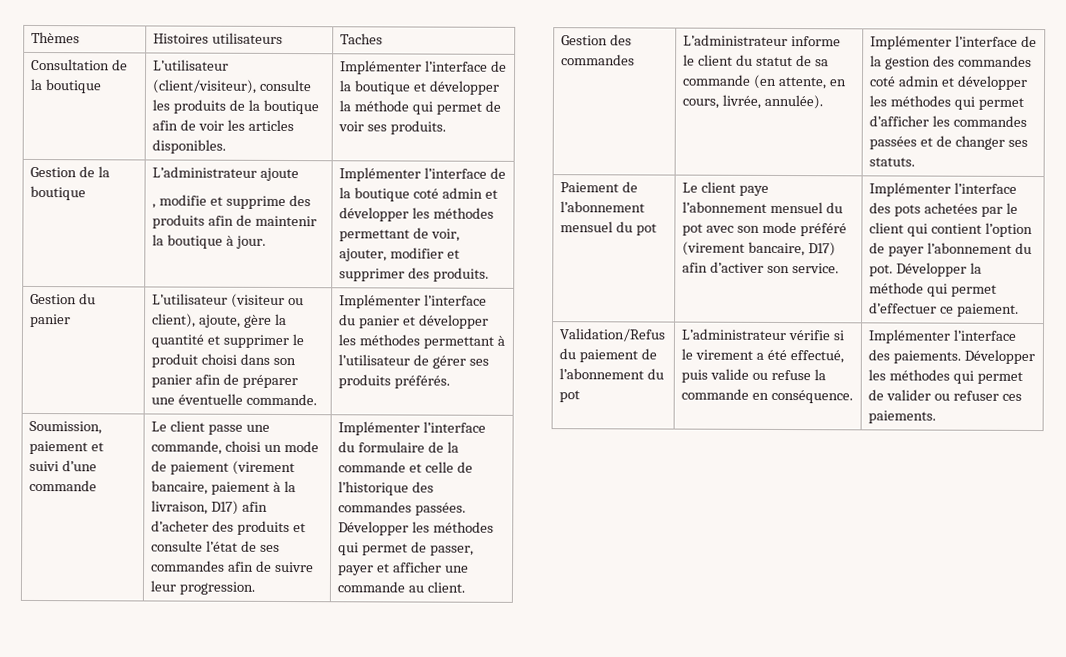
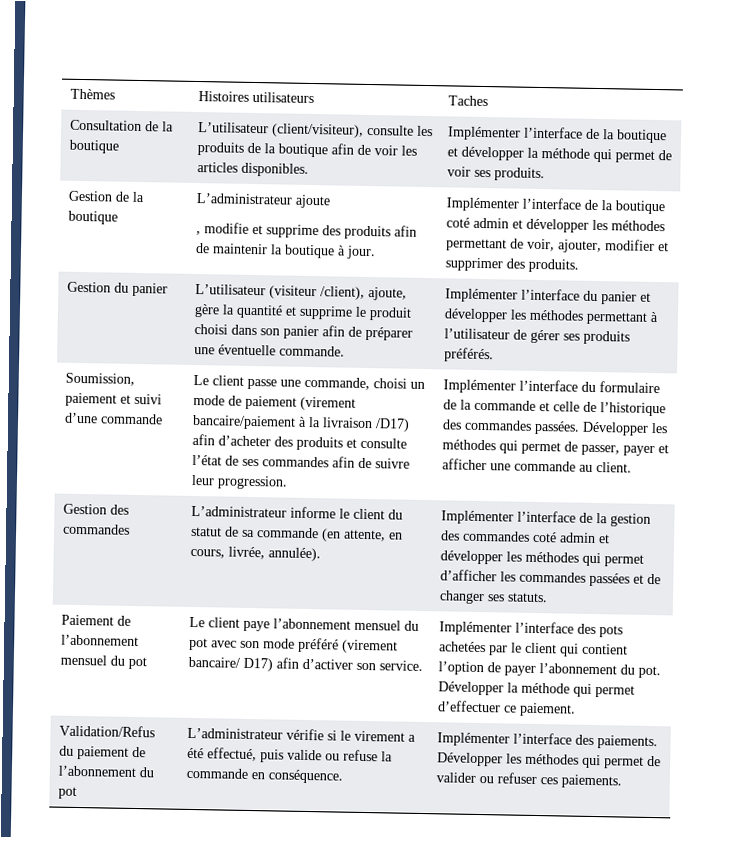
- L’utilisateur (visiteur ou client), ajoute, gère la quantité et supprimer le produit choisi dans son panier afin de préparer une éventuelle commande.
+ L’utilisateur (visiteur /client), ajoute, gère la quantité et supprime le produit choisi dans son panier afin de préparer une éventuelle commande.
- Le client passe une commande, choisi un mode de paiement (virement bancaire, paiement à la livraison, D17) afin d’acheter des produits et consulte l’état de ses commandes afin de suivre leur progression.
+ Le client passe une commande, choisi un mode de paiement (virement bancaire/paiement à la livraison /D17) afin d’acheter des produits et consulte l’état de ses commandes afin de suivre leur progression.
- Le client paye l’abonnement mensuel du pot avec son mode préféré (virement bancaire, D17) afin d’activer son service.
+ Le client paye l’abonnement mensuel du pot avec son mode préféré (virement bancaire/ D17) afin d’activer son service.

